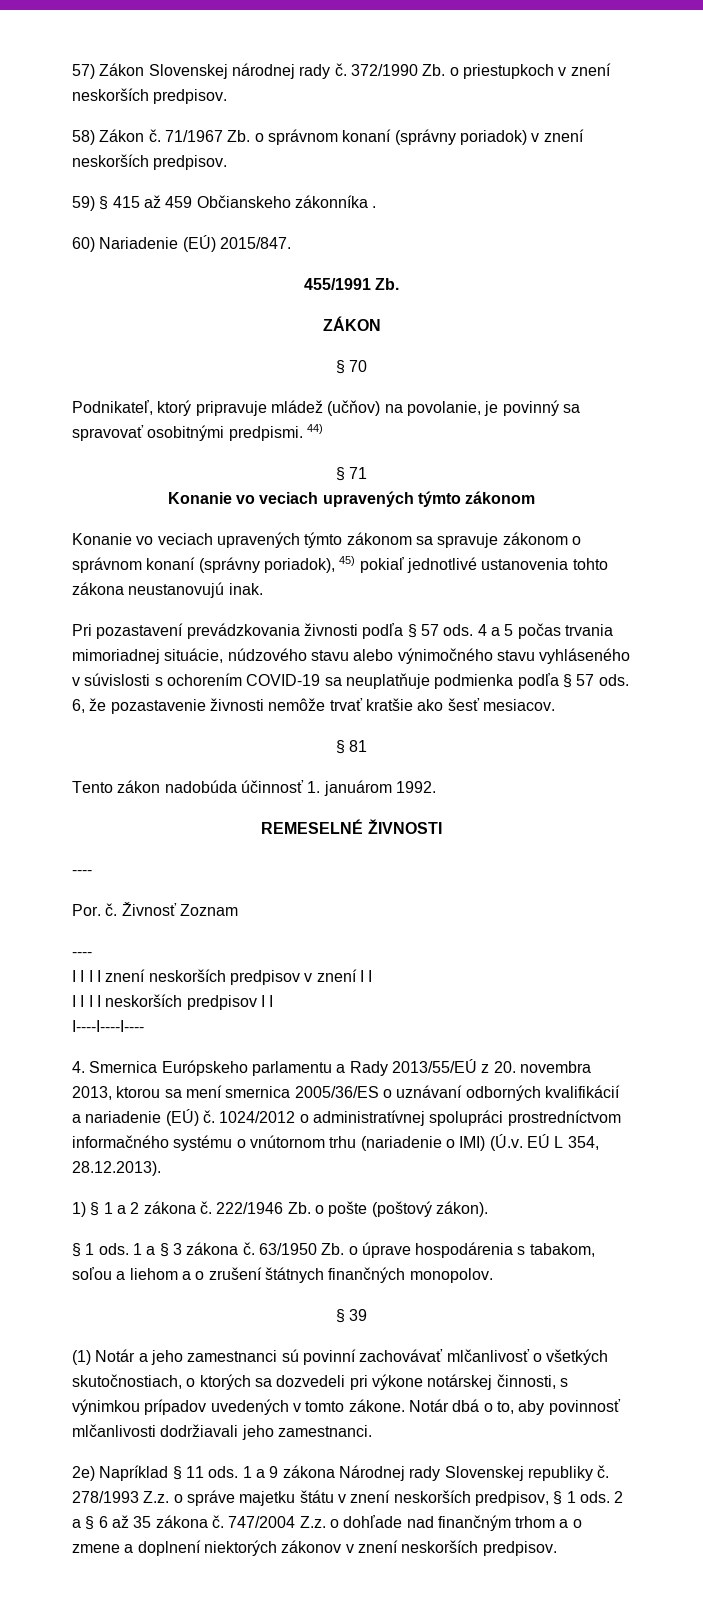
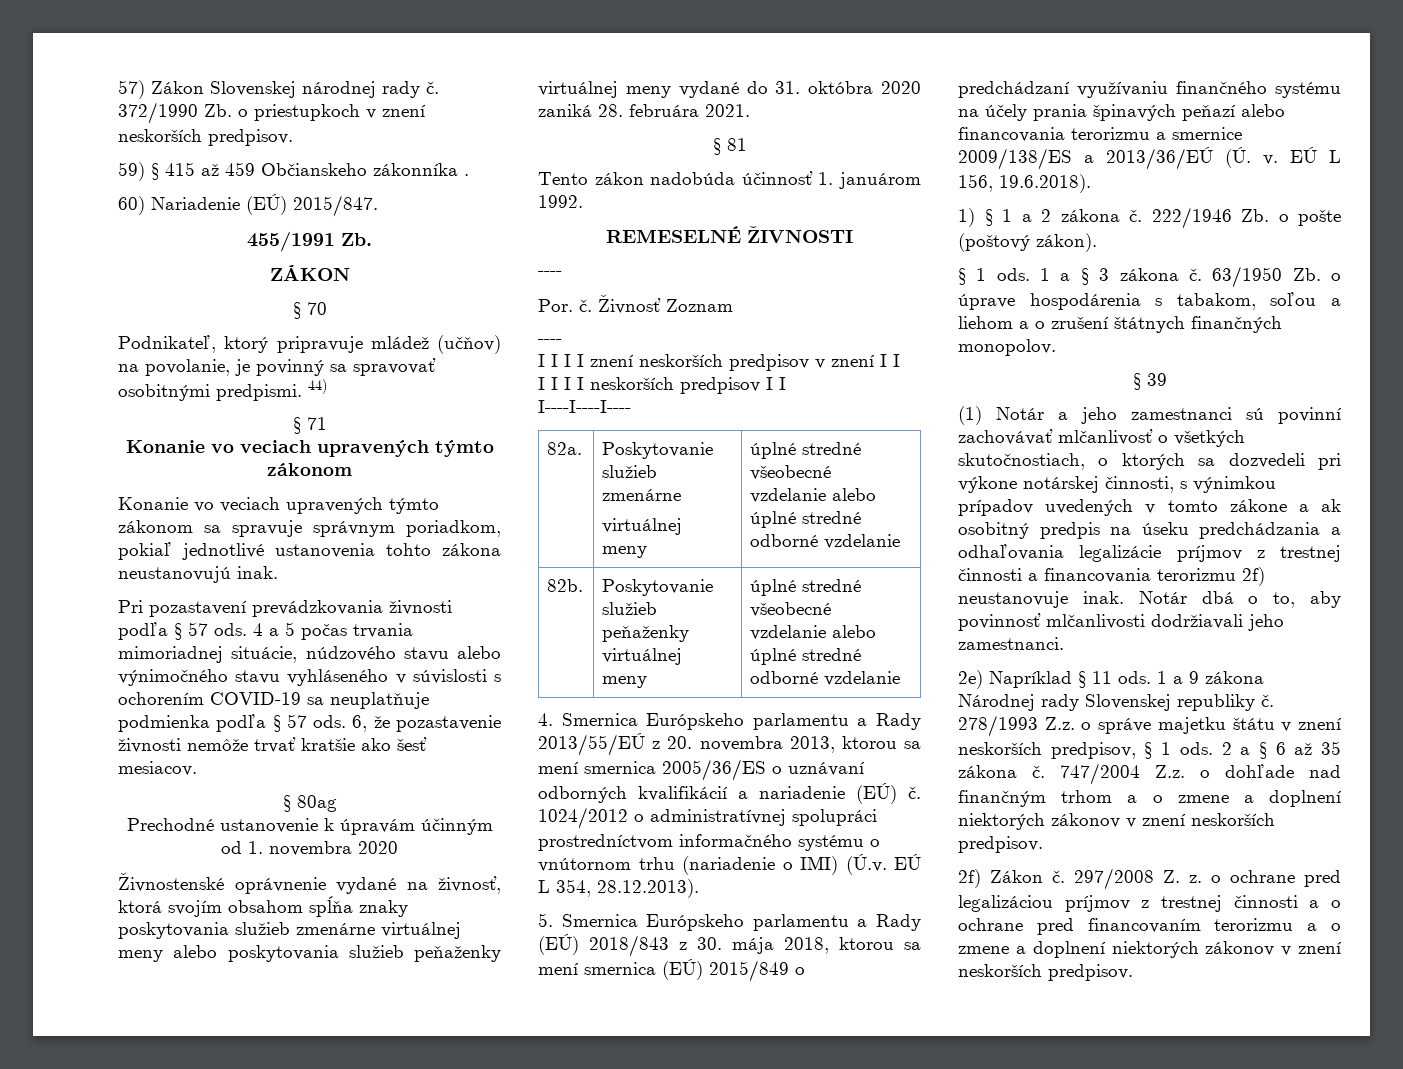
- 58) Zákon č. 71/1967 Zb. o správnom konaní (správny poriadok) v znení neskorších predpisov.
- Konanie vo veciach upravených týmto zákonom sa spravuje zákonom o správnom konaní (správny poriadok), 45) pokiaľ jednotlivé ustanovenia tohto zákona neustanovujú inak.
+ Konanie vo veciach upravených týmto zákonom sa spravuje správnym poriadkom, pokiaľ jednotlivé ustanovenia tohto zákona neustanovujú inak.
+ § 80ag
+ Prechodné ustanovenie k úpravám účinným od 1. novembra 2020
+ Živnostenské oprávnenie vydané na živnosť, ktorá svojím obsahom spĺňa znaky poskytovania služieb zmenárne virtuálnej meny alebo poskytovania služieb peňaženky virtuálnej meny vydané do 31. októbra 2020 zaniká 28. februára 2021.
+ 82a. | Poskytovanie služieb zmenárne
+ virtuálnej meny | úplné stredné všeobecné vzdelanie alebo úplné stredné odborné vzdelanie
+ 82b. | Poskytovanie služieb peňaženky virtuálnej meny | úplné stredné všeobecné vzdelanie alebo úplné stredné odborné vzdelanie
+ 5. Smernica Európskeho parlamentu a Rady (EÚ) 2018/843 z 30. mája 2018, ktorou sa mení smernica (EÚ) 2015/849 o predchádzaní využívaniu finančného systému na účely prania špinavých peňazí alebo financovania terorizmu a smernice 2009/138/ES a 2013/36/EÚ (Ú. v. EÚ L 156, 19.6.2018).
- (1) Notár a jeho zamestnanci sú povinní zachovávať mlčanlivosť o všetkých skutočnostiach, o ktorých sa dozvedeli pri výkone notárskej činnosti, s výnimkou prípadov uvedených v tomto zákone.
+ (1) Notár a jeho zamestnanci sú povinní zachovávať mlčanlivosť o všetkých skutočnostiach, o ktorých sa dozvedeli pri výkone notárskej činnosti, s výnimkou prípadov uvedených v tomto zákone a ak osobitný predpis na úseku predchádzania a odhaľovania legalizácie príjmov z trestnej činnosti a financovania terorizmu 2f) neustanovuje inak.
+ 2f) Zákon č. 297/2008 Z. z. o ochrane pred legalizáciou príjmov z trestnej činnosti a o ochrane pred financovaním terorizmu a o zmene a doplnení niektorých zákonov v znení neskorších predpisov.

